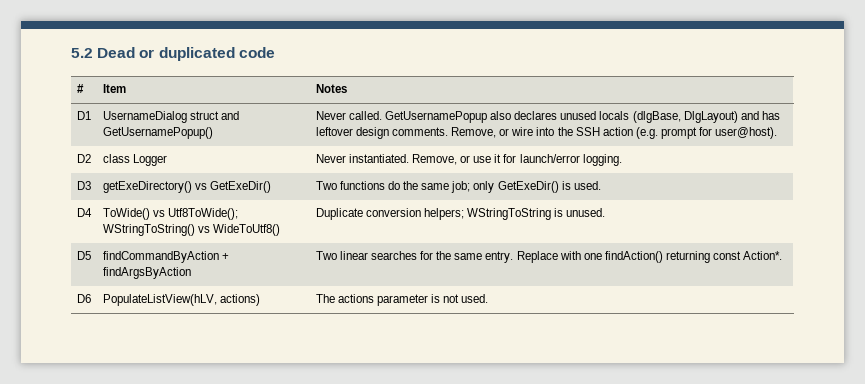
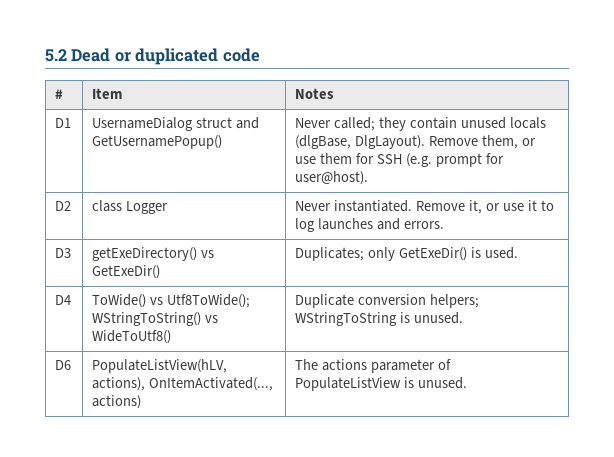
- D1 | UsernameDialog struct and GetUsernamePopup() | Never called. GetUsernamePopup also declares unused locals (dlgBase, DlgLayout) and has leftover design comments. Remove, or wire into the SSH action (e.g. prompt for user@host).
+ D1 | UsernameDialog struct and GetUsernamePopup() | Never called; they contain unused locals (dlgBase, DlgLayout). Remove them, or use them for SSH (e.g. prompt for user@host).
- D2 | class Logger | Never instantiated. Remove, or use it for launch/error logging.
+ D2 | class Logger | Never instantiated. Remove it, or use it to log launches and errors.
- D3 | getExeDirectory() vs GetExeDir() | Two functions do the same job; only GetExeDir() is used.
+ D3 | getExeDirectory() vs GetExeDir() | Duplicates; only GetExeDir() is used.
- D5 | findCommandByAction + findArgsByAction | Two linear searches for the same entry. Replace with one findAction() returning const Action*.
- D6 | PopulateListView(hLV, actions) | The actions parameter is not used.
+ D6 | PopulateListView(hLV, actions), OnItemActivated(..., actions) | The actions parameter of PopulateListView is unused.

